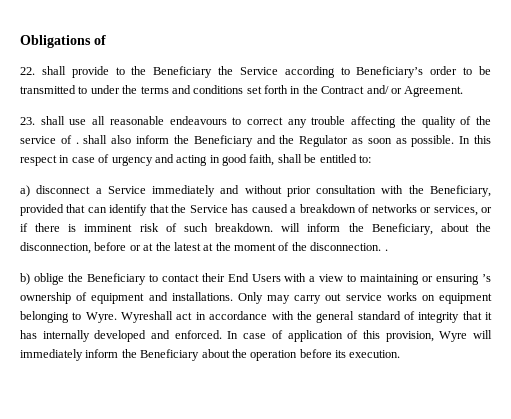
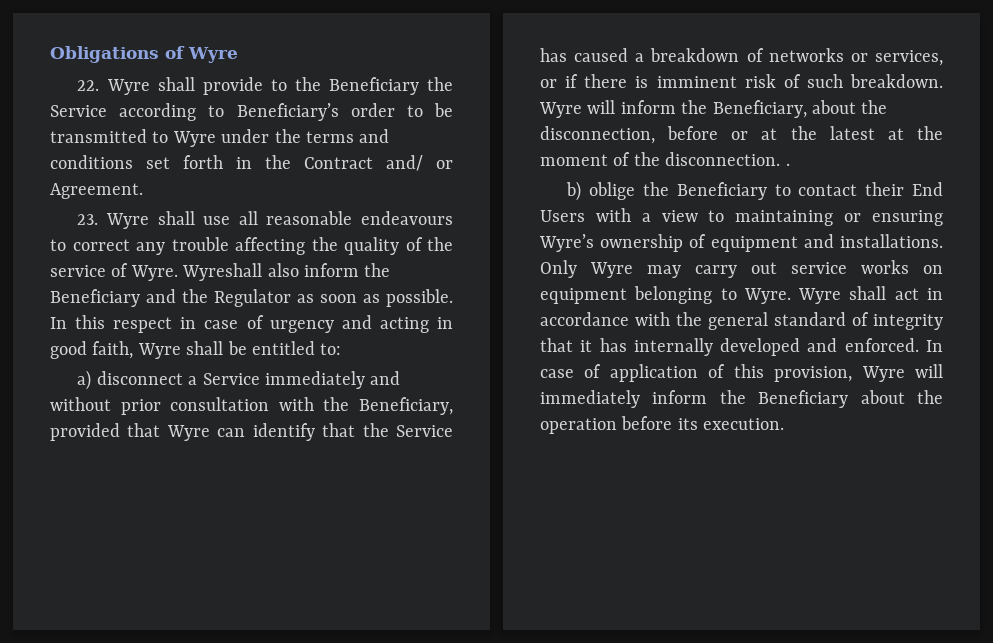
- Obligations of
+ Obligations of Wyre
- 22. shall provide to the Beneficiary the Service according to Beneficiary’s order to be transmitted to under the terms and conditions set forth in the Contract and/ or Agreement.
+ 22. Wyre shall provide to the Beneficiary the Service according to Beneficiary’s order to be transmitted to Wyre under the terms and conditions set forth in the Contract and/ or Agreement.
- 23. shall use all reasonable endeavours to correct any trouble affecting the quality of the service of . shall also inform the Beneficiary and the Regulator as soon as possible.
+ 23. Wyre shall use all reasonable endeavours to correct any trouble affecting the quality of the service of Wyre. Wyreshall also inform the Beneficiary and the Regulator as soon as possible.
- In this respect in case of urgency and acting in good faith, shall be entitled to:
+ In this respect in case of urgency and acting in good faith, Wyre shall be entitled to:
- a) disconnect a Service immediately and without prior consultation with the Beneficiary, provided that can identify that the Service has caused a breakdown of networks or services, or if there is imminent risk of such breakdown. will inform the Beneficiary, about the disconnection, before or at the latest at the moment of the disconnection. .
+ a) disconnect a Service immediately and without prior consultation with the Beneficiary, provided that Wyre can identify that the Service has caused a breakdown of networks or services, or if there is imminent risk of such breakdown. Wyre will inform the Beneficiary, about the disconnection, before or at the latest at the moment of the disconnection. .
- b) oblige the Beneficiary to contact their End Users with a view to maintaining or ensuring ’s ownership of equipment and installations.
+ b) oblige the Beneficiary to contact their End Users with a view to maintaining or ensuring Wyre’s ownership of equipment and installations.
- Only may carry out service works on equipment belonging to Wyre.
+ Only Wyre may carry out service works on equipment belonging to Wyre.
- Wyreshall act in accordance with the general standard of integrity that it has internally developed and enforced.
+ Wyre shall act in accordance with the general standard of integrity that it has internally developed and enforced.

